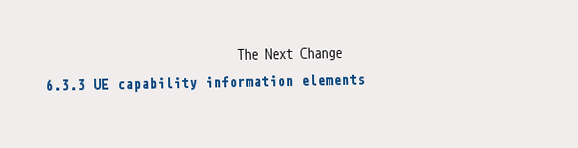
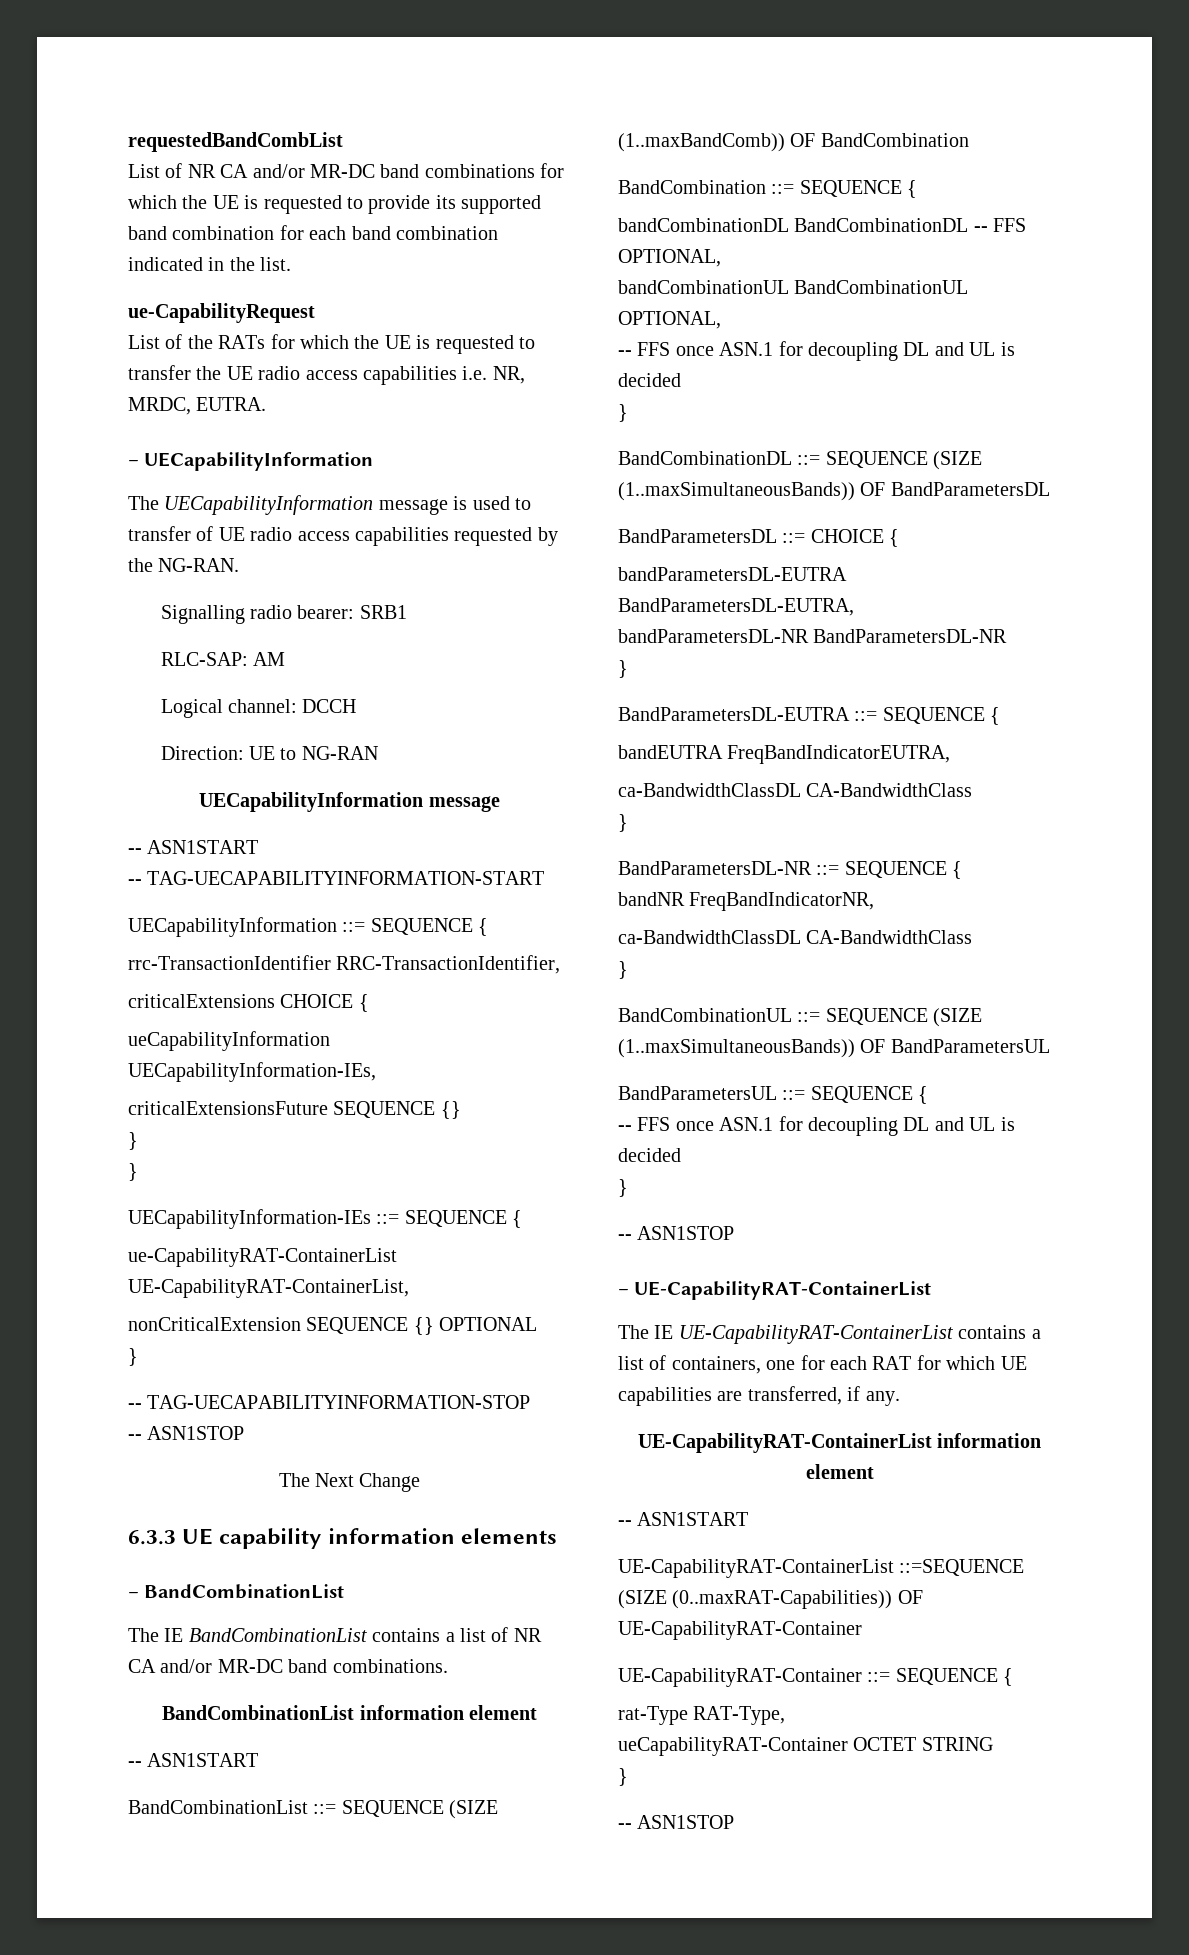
+ requestedBandCombList
+ List of NR CA and/or MR-DC band combinations for which the UE is requested to provide its supported band combination for each band combination indicated in the list.
+ ue-CapabilityRequest
+ List of the RATs for which the UE is requested to transfer the UE radio access capabilities i.e. NR, MRDC, EUTRA.
+ – UECapabilityInformation
+ The UECapabilityInformation message is used to transfer of UE radio access capabilities requested by the NG-RAN.
+ Signalling radio bearer: SRB1
+ RLC-SAP: AM
+ Logical channel: DCCH
+ Direction: UE to NG-RAN
+ UECapabilityInformation message
+ -- ASN1START
+ -- TAG-UECAPABILITYINFORMATION-START
+ UECapabilityInformation ::= SEQUENCE {
+ rrc-TransactionIdentifier RRC-TransactionIdentifier,
+ criticalExtensions CHOICE {
+ ueCapabilityInformation UECapabilityInformation-IEs,
+ criticalExtensionsFuture SEQUENCE {}
+ }
+ }
+ UECapabilityInformation-IEs ::= SEQUENCE {
+ ue-CapabilityRAT-ContainerList UE-CapabilityRAT-ContainerList,
+ nonCriticalExtension SEQUENCE {} OPTIONAL
+ }
+ -- TAG-UECAPABILITYINFORMATION-STOP
+ -- ASN1STOP
+ – BandCombinationList
+ The IE BandCombinationList contains a list of NR CA and/or MR-DC band combinations.
+ BandCombinationList information element
+ -- ASN1START
+ BandCombinationList ::= SEQUENCE (SIZE (1..maxBandComb)) OF BandCombination
+ BandCombination ::= SEQUENCE {
+ bandCombinationDL BandCombinationDL -- FFS OPTIONAL,
+ bandCombinationUL BandCombinationUL OPTIONAL,
+ -- FFS once ASN.1 for decoupling DL and UL is decided
+ }
+ BandCombinationDL ::= SEQUENCE (SIZE (1..maxSimultaneousBands)) OF BandParametersDL
+ BandParametersDL ::= CHOICE {
+ bandParametersDL-EUTRA BandParametersDL-EUTRA,
+ bandParametersDL-NR BandParametersDL-NR
+ }
+ BandParametersDL-EUTRA ::= SEQUENCE {
+ bandEUTRA FreqBandIndicatorEUTRA,
+ ca-BandwidthClassDL CA-BandwidthClass
+ }
+ BandParametersDL-NR ::= SEQUENCE {
+ bandNR FreqBandIndicatorNR,
+ ca-BandwidthClassDL CA-BandwidthClass
+ }
+ BandCombinationUL ::= SEQUENCE (SIZE (1..maxSimultaneousBands)) OF BandParametersUL
+ BandParametersUL ::= SEQUENCE {
+ -- FFS once ASN.1 for decoupling DL and UL is decided
+ }
+ -- ASN1STOP
+ – UE-CapabilityRAT-ContainerList
+ The IE UE-CapabilityRAT-ContainerList contains a list of containers, one for each RAT for which UE capabilities are transferred, if any.
+ UE-CapabilityRAT-ContainerList information element
+ -- ASN1START
+ UE-CapabilityRAT-ContainerList ::=SEQUENCE (SIZE (0..maxRAT-Capabilities)) OF UE-CapabilityRAT-Container
+ UE-CapabilityRAT-Container ::= SEQUENCE {
+ rat-Type RAT-Type,
+ ueCapabilityRAT-Container OCTET STRING
+ }
+ -- ASN1STOP

